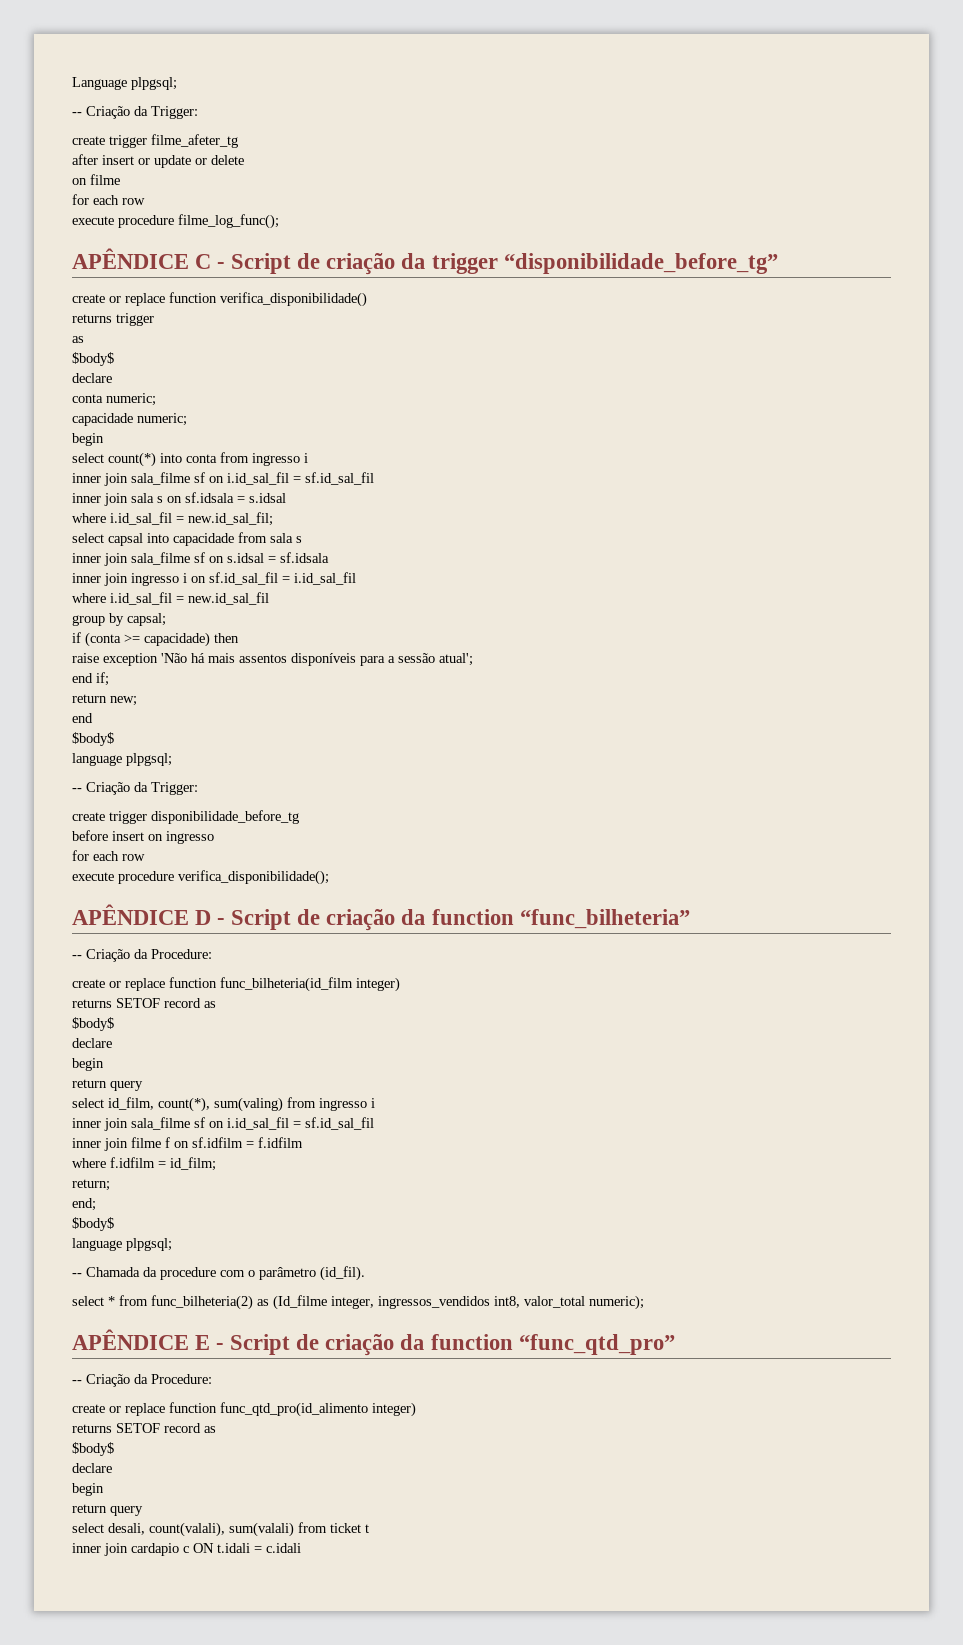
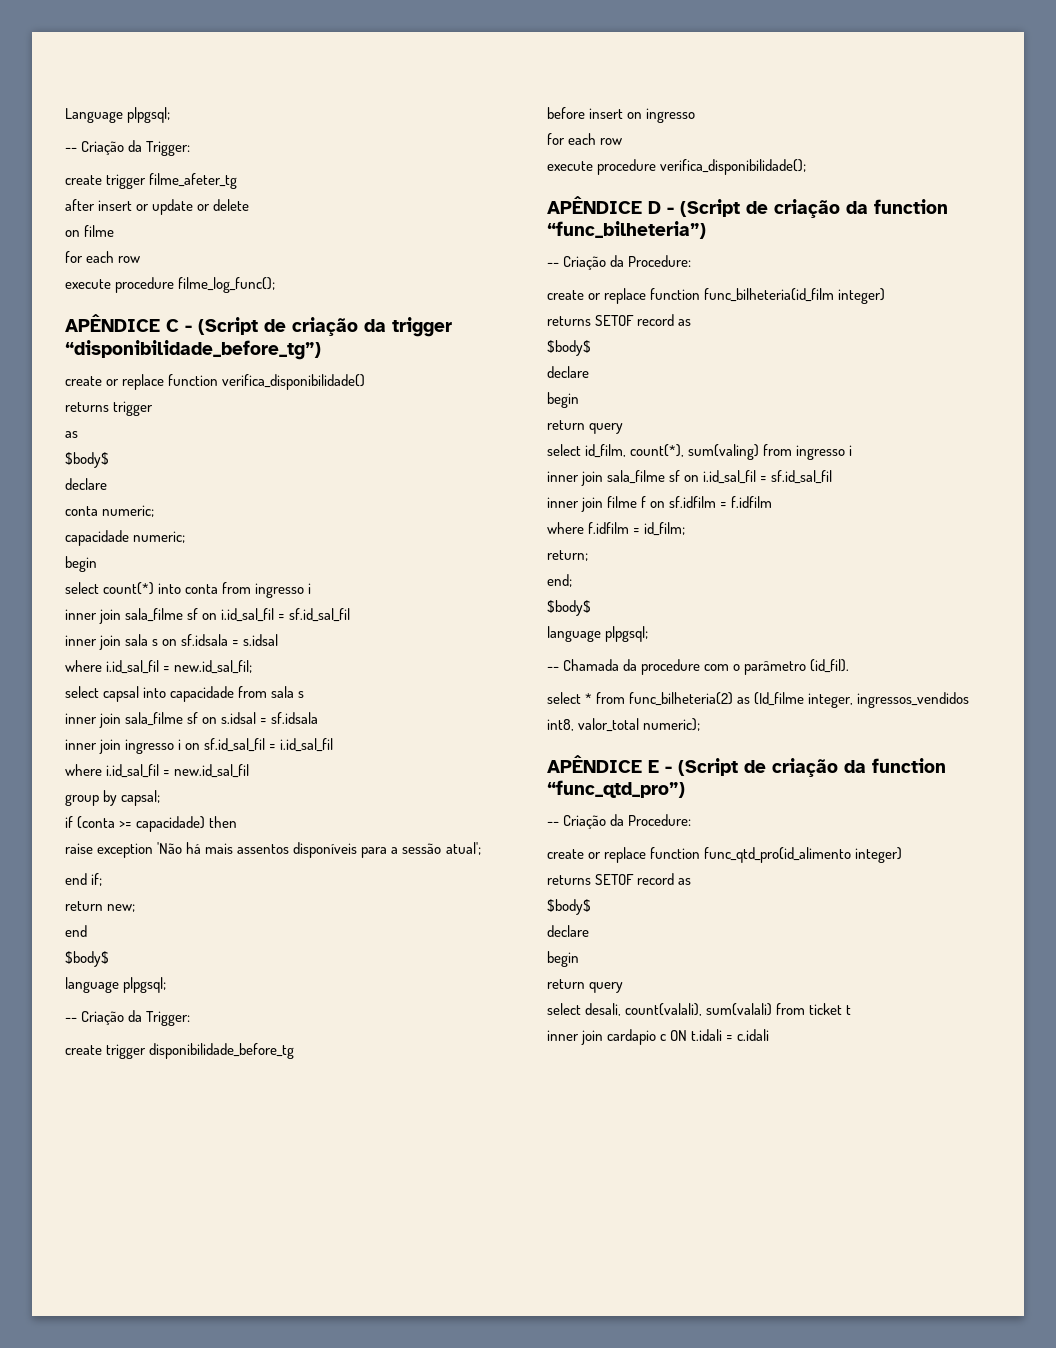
- APÊNDICE C - Script de criação da trigger “disponibilidade_before_tg”
+ APÊNDICE C - (Script de criação da trigger “disponibilidade_before_tg”)
- APÊNDICE D - Script de criação da function “func_bilheteria”
+ APÊNDICE D - (Script de criação da function “func_bilheteria”)
- APÊNDICE E - Script de criação da function “func_qtd_pro”
+ APÊNDICE E - (Script de criação da function “func_qtd_pro”)

